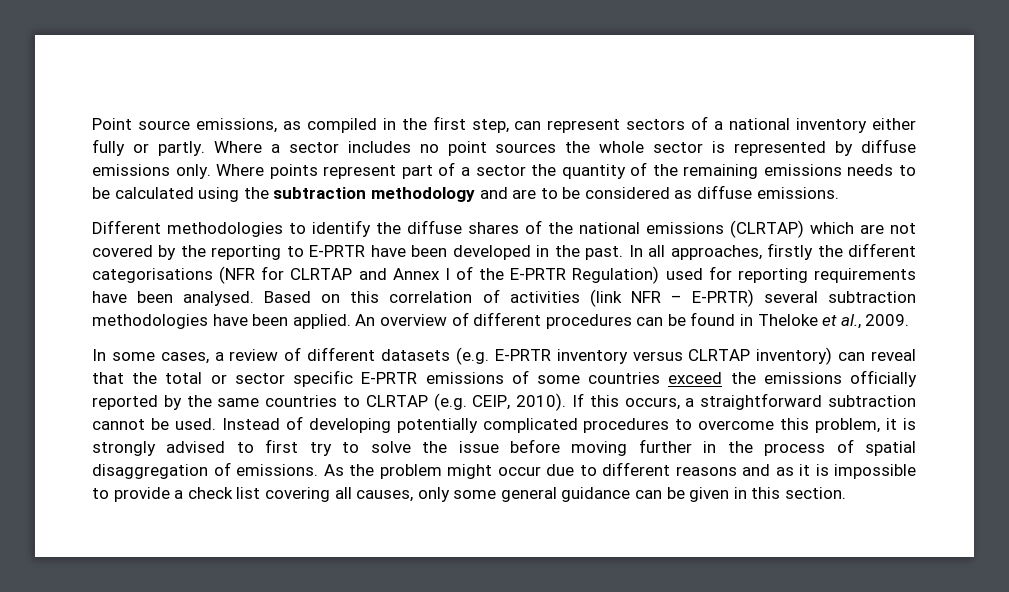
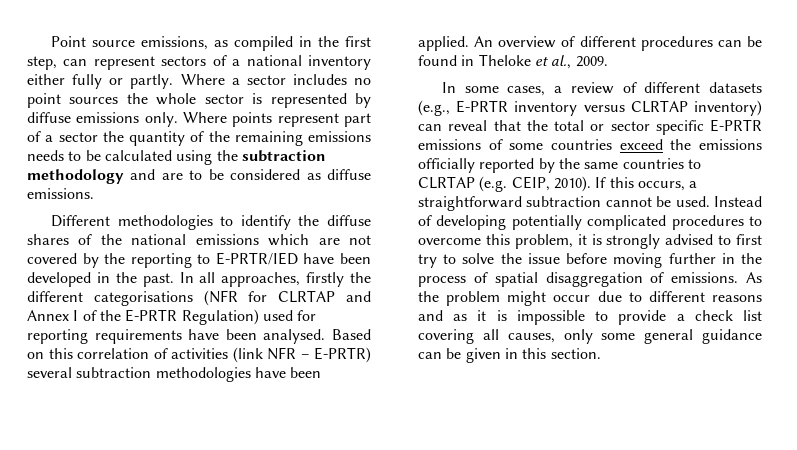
- Different methodologies to identify the diffuse shares of the national emissions (CLRTAP) which are not covered by the reporting to E-PRTR have been developed in the past.
+ Different methodologies to identify the diffuse shares of the national emissions which are not covered by the reporting to E-PRTR/IED have been developed in the past.
- In some cases, a review of different datasets (e.g. E-PRTR inventory versus CLRTAP inventory) can reveal that the total or sector specific E‐PRTR emissions of some countries exceed the emissions officially reported by the same countries to CLRTAP (e.g. CEIP, 2010).
+ In some cases, a review of different datasets (e.g., E-PRTR inventory versus CLRTAP inventory) can reveal that the total or sector specific E‐PRTR emissions of some countries exceed the emissions officially reported by the same countries to CLRTAP (e.g. CEIP, 2010).

